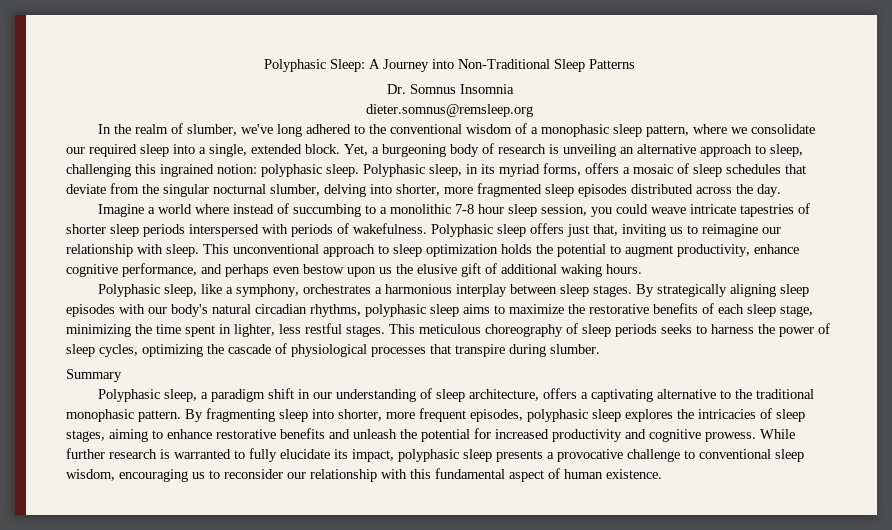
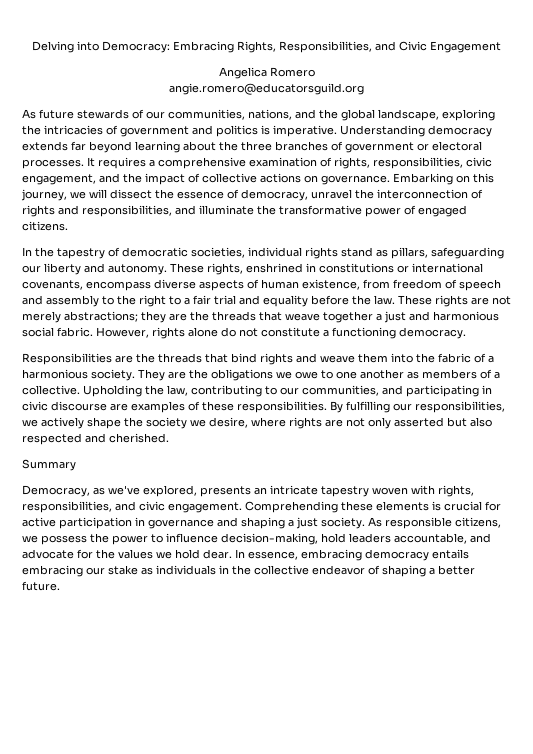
- Polyphasic Sleep: A Journey into Non-Traditional Sleep Patterns
- Dr. Somnus Insomnia
- dieter.somnus@remsleep.org
- In the realm of slumber, we've long adhered to the conventional wisdom of a monophasic sleep pattern, where we consolidate our required sleep into a single, extended block. Yet, a burgeoning body of research is unveiling an alternative approach to sleep, challenging this ingrained notion: polyphasic sleep. Polyphasic sleep, in its myriad forms, offers a mosaic of sleep schedules that deviate from the singular nocturnal slumber, delving into shorter, more fragmented sleep episodes distributed across the day.
- Imagine a world where instead of succumbing to a monolithic 7-8 hour sleep session, you could weave intricate tapestries of shorter sleep periods interspersed with periods of wakefulness. Polyphasic sleep offers just that, inviting us to reimagine our relationship with sleep. This unconventional approach to sleep optimization holds the potential to augment productivity, enhance cognitive performance, and perhaps even bestow upon us the elusive gift of additional waking hours.
- Polyphasic sleep, like a symphony, orchestrates a harmonious interplay between sleep stages. By strategically aligning sleep episodes with our body's natural circadian rhythms, polyphasic sleep aims to maximize the restorative benefits of each sleep stage, minimizing the time spent in lighter, less restful stages. This meticulous choreography of sleep periods seeks to harness the power of sleep cycles, optimizing the cascade of physiological processes that transpire during slumber.
+ Delving into Democracy: Embracing Rights, Responsibilities, and Civic Engagement
+ Angelica Romero
+ angie.romero@educatorsguild.org
+ As future stewards of our communities, nations, and the global landscape, exploring the intricacies of government and politics is imperative. Understanding democracy extends far beyond learning about the three branches of government or electoral processes. It requires a comprehensive examination of rights, responsibilities, civic engagement, and the impact of collective actions on governance. Embarking on this journey, we will dissect the essence of democracy, unravel the interconnection of rights and responsibilities, and illuminate the transformative power of engaged citizens.
+ In the tapestry of democratic societies, individual rights stand as pillars, safeguarding our liberty and autonomy. These rights, enshrined in constitutions or international covenants, encompass diverse aspects of human existence, from freedom of speech and assembly to the right to a fair trial and equality before the law. These rights are not merely abstractions; they are the threads that weave together a just and harmonious social fabric. However, rights alone do not constitute a functioning democracy.
+ Responsibilities are the threads that bind rights and weave them into the fabric of a harmonious society. They are the obligations we owe to one another as members of a collective. Upholding the law, contributing to our communities, and participating in civic discourse are examples of these responsibilities. By fulfilling our responsibilities, we actively shape the society we desire, where rights are not only asserted but also respected and cherished.
  Summary
- Polyphasic sleep, a paradigm shift in our understanding of sleep architecture, offers a captivating alternative to the traditional monophasic pattern. By fragmenting sleep into shorter, more frequent episodes, polyphasic sleep explores the intricacies of sleep stages, aiming to enhance restorative benefits and unleash the potential for increased productivity and cognitive prowess. While further research is warranted to fully elucidate its impact, polyphasic sleep presents a provocative challenge to conventional sleep wisdom, encouraging us to reconsider our relationship with this fundamental aspect of human existence.
+ Democracy, as we've explored, presents an intricate tapestry woven with rights, responsibilities, and civic engagement. Comprehending these elements is crucial for active participation in governance and shaping a just society. As responsible citizens, we possess the power to influence decision-making, hold leaders accountable, and advocate for the values we hold dear. In essence, embracing democracy entails embracing our stake as individuals in the collective endeavor of shaping a better future.

